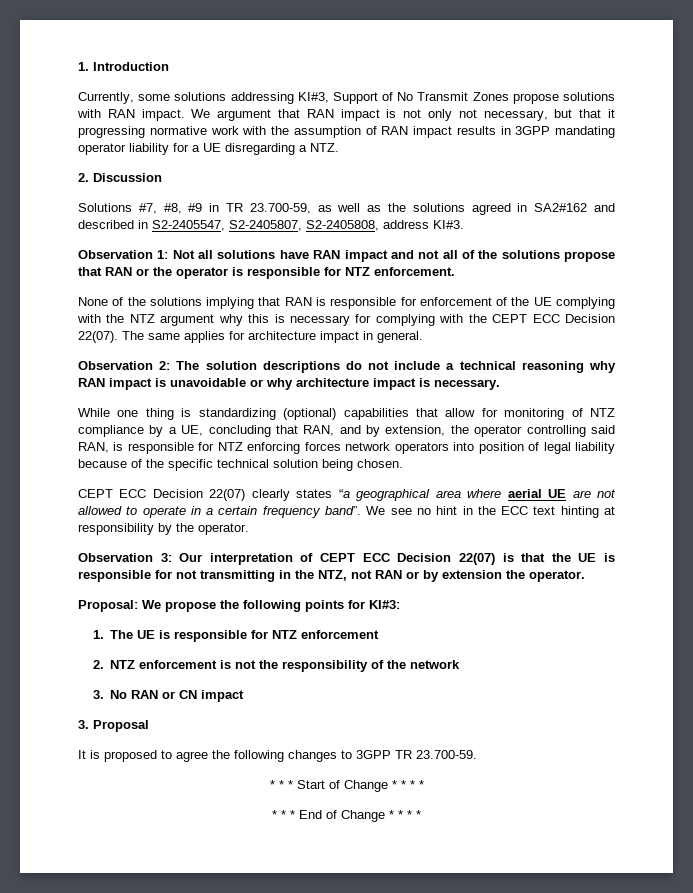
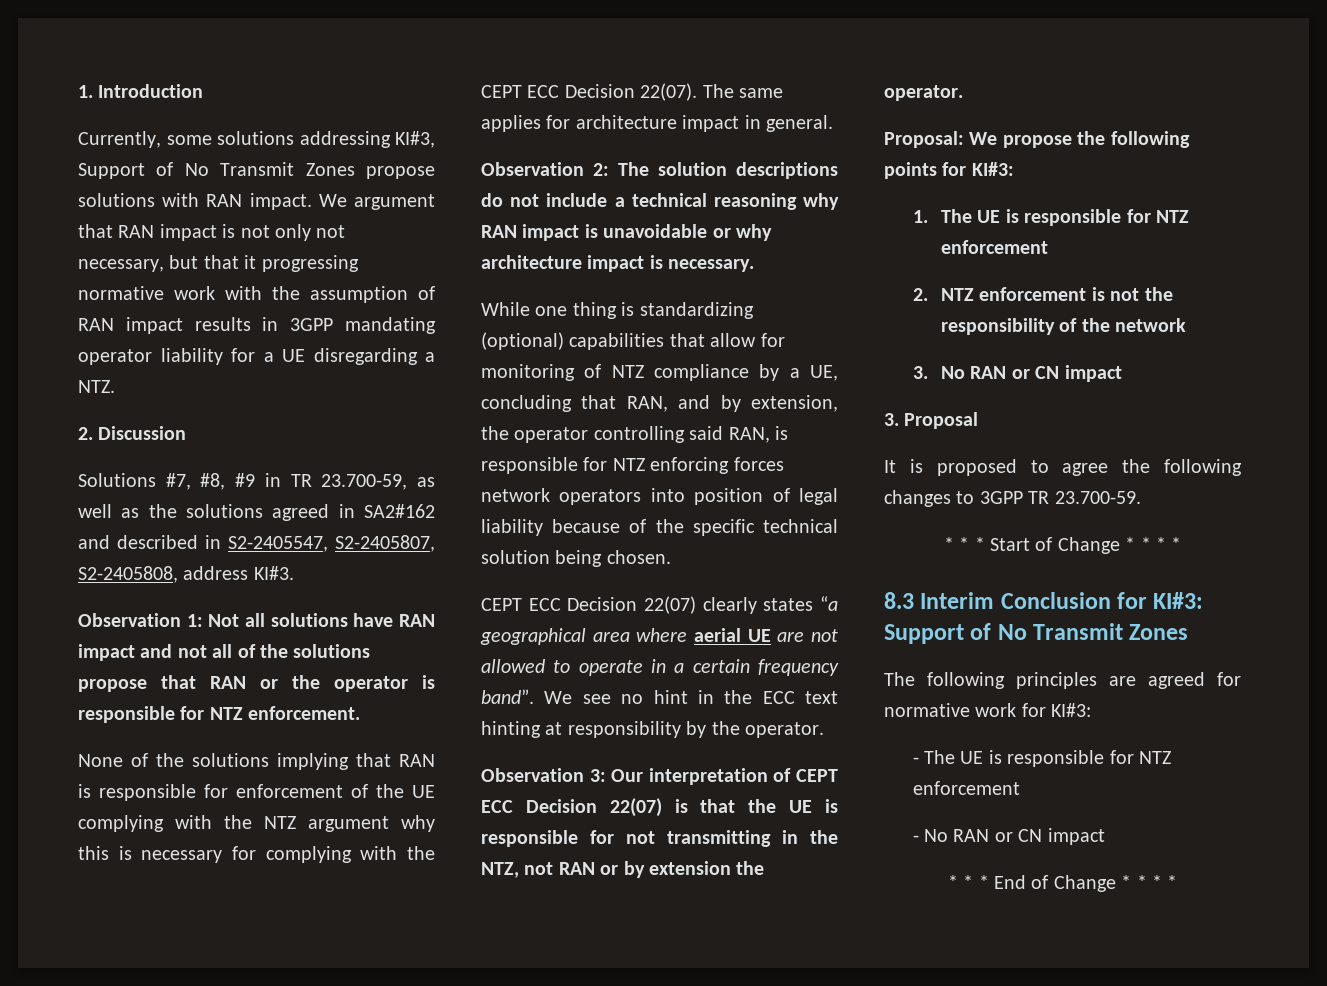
+ 8.3 Interim Conclusion for KI#3: Support of No Transmit Zones
+ The following principles are agreed for normative work for KI#3:
+ - The UE is responsible for NTZ enforcement
+ - No RAN or CN impact

